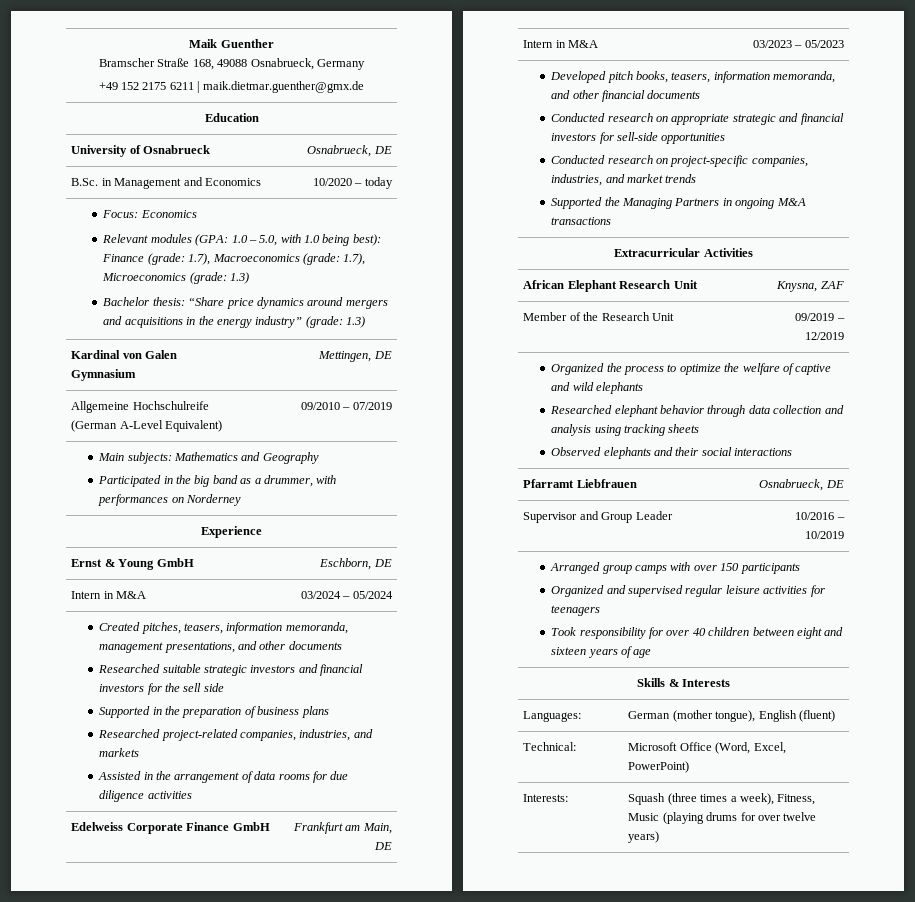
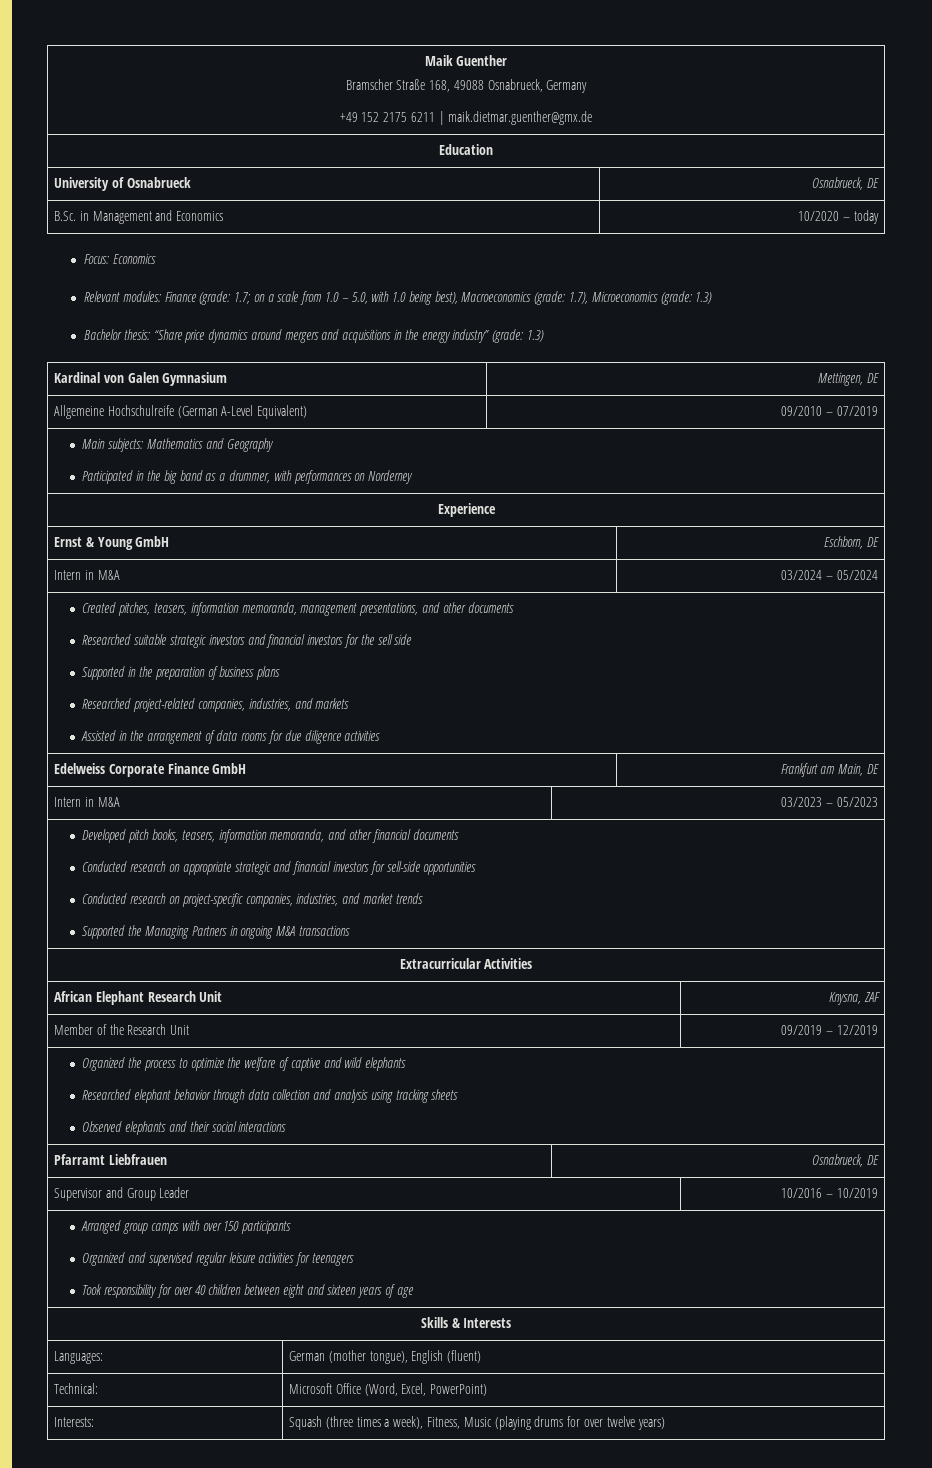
- Relevant modules (GPA: 1.0 – 5.0, with 1.0 being best): Finance (grade: 1.7), Macroeconomics (grade: 1.7), Microeconomics (grade: 1.3)
+ Relevant modules: Finance (grade: 1.7; on a scale from 1.0 – 5.0, with 1.0 being best), Macroeconomics (grade: 1.7), Microeconomics (grade: 1.3)

